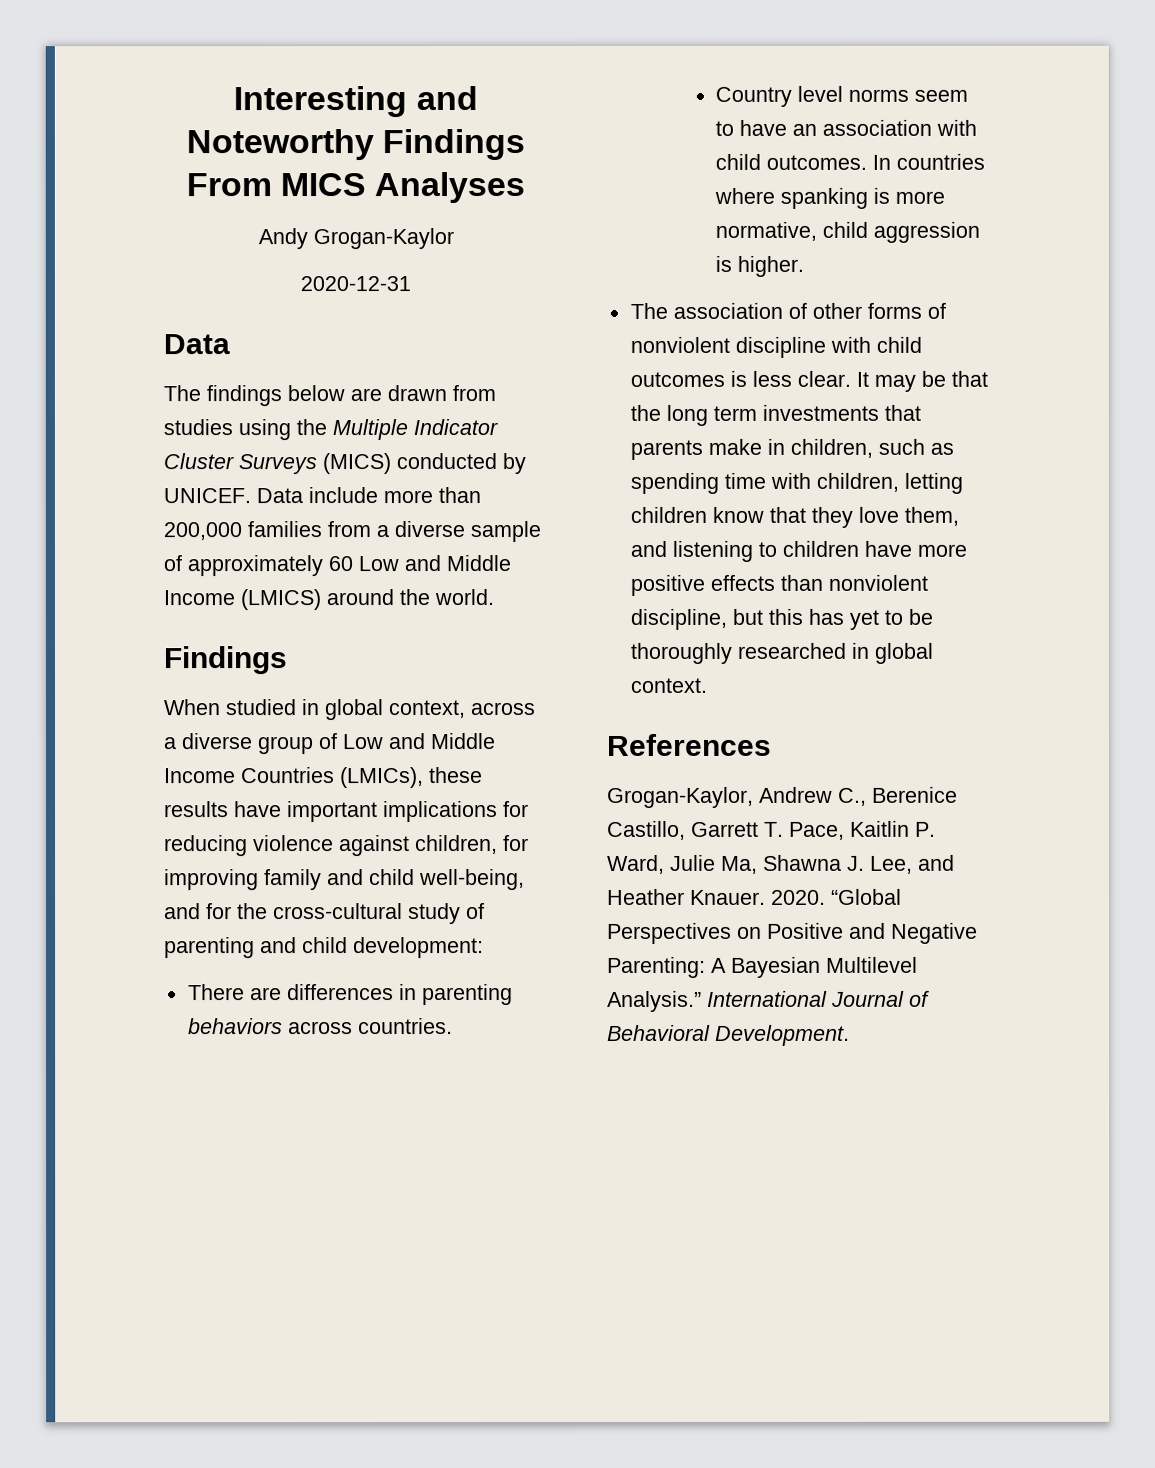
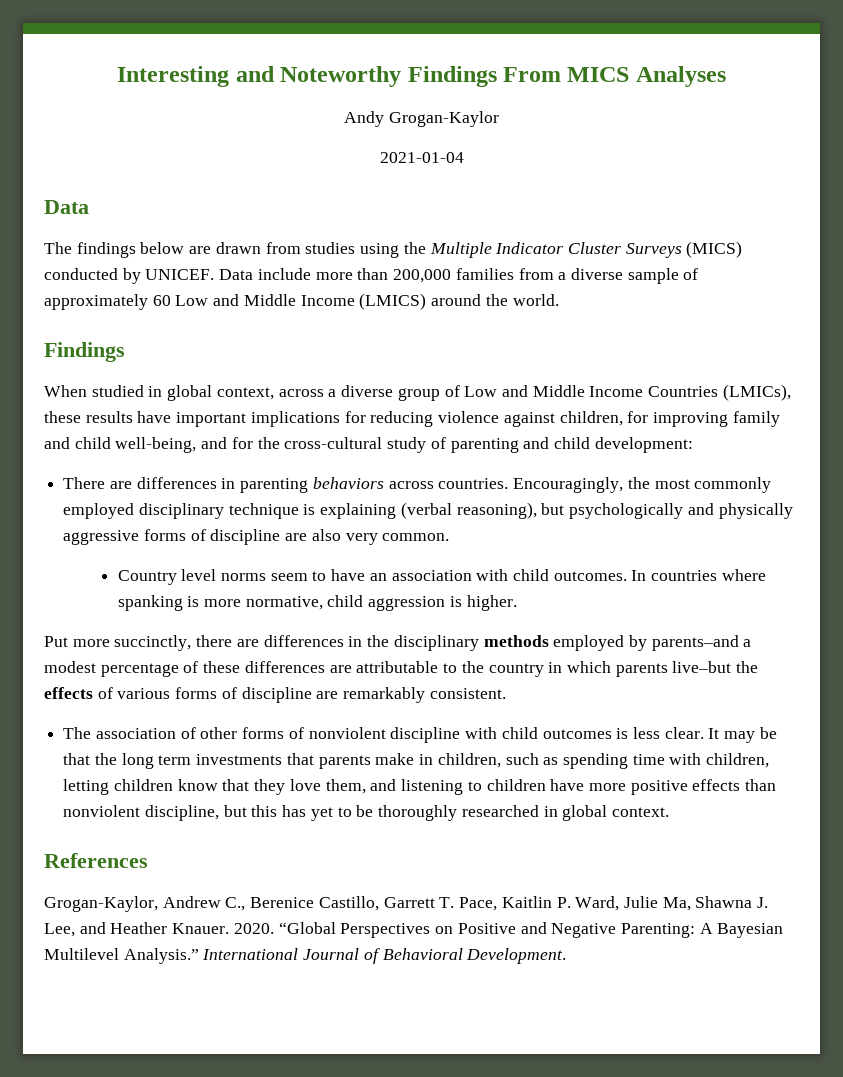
- 2020-12-31
+ 2021-01-04
+ Encouragingly, the most commonly employed disciplinary technique is explaining (verbal reasoning), but psychologically and physically aggressive forms of discipline are also very common.
+ Put more succinctly, there are differences in the disciplinary methods employed by parents–and a modest percentage of these differences are attributable to the country in which parents live–but the effects of various forms of discipline are remarkably consistent.

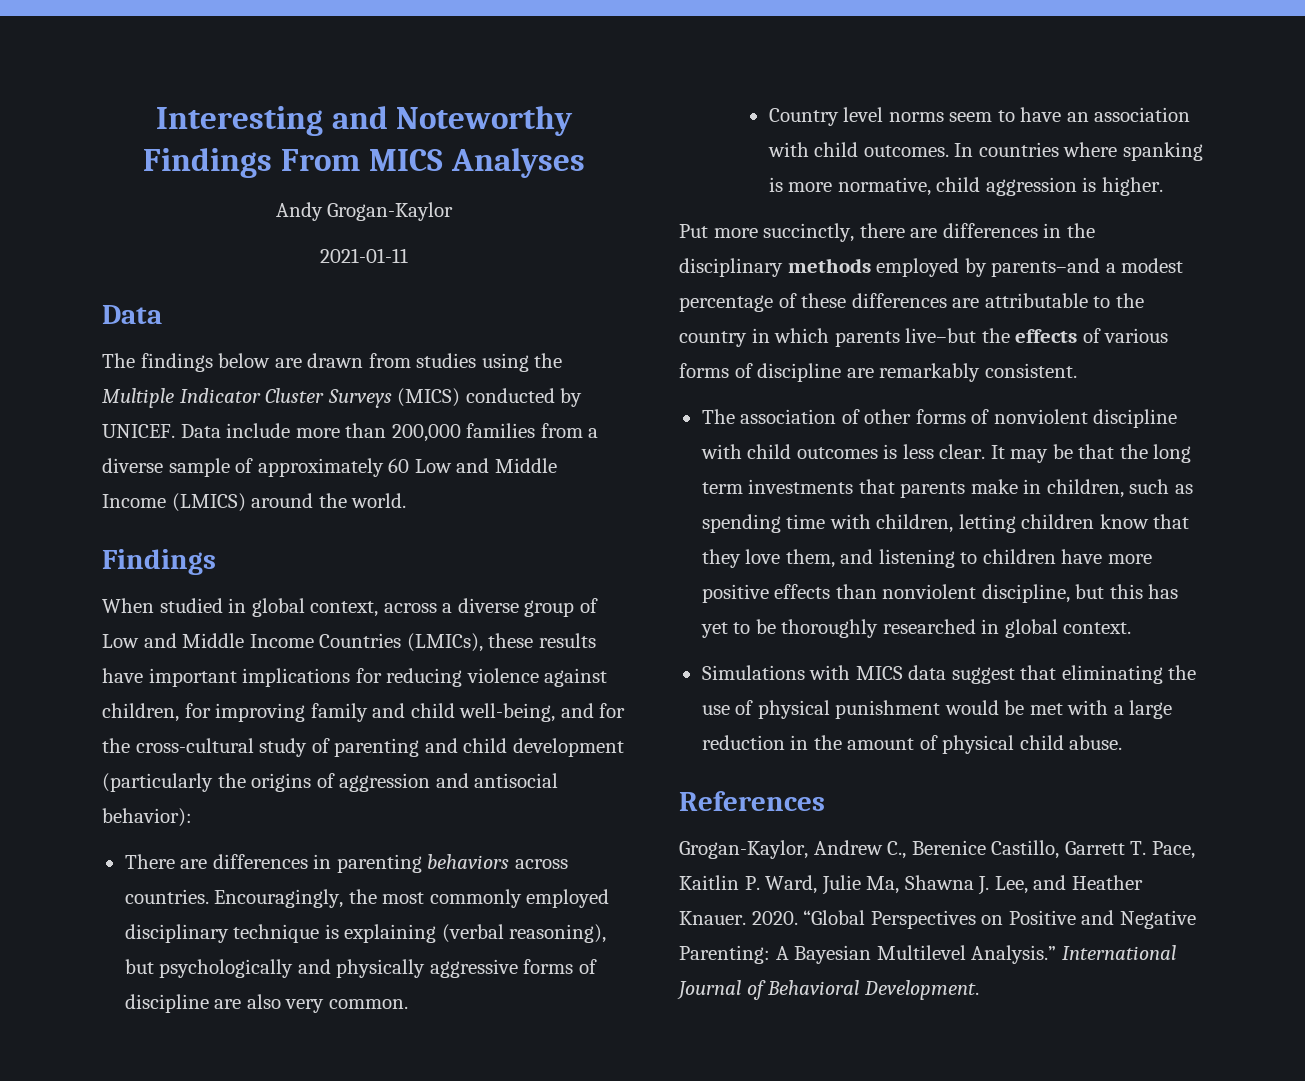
- 2021-01-04
+ 2021-01-11
- When studied in global context, across a diverse group of Low and Middle Income Countries (LMICs), these results have important implications for reducing violence against children, for improving family and child well-being, and for the cross-cultural study of parenting and child development:
+ When studied in global context, across a diverse group of Low and Middle Income Countries (LMICs), these results have important implications for reducing violence against children, for improving family and child well-being, and for the cross-cultural study of parenting and child development (particularly the origins of aggression and antisocial behavior):
+ Simulations with MICS data suggest that eliminating the use of physical punishment would be met with a large reduction in the amount of physical child abuse.

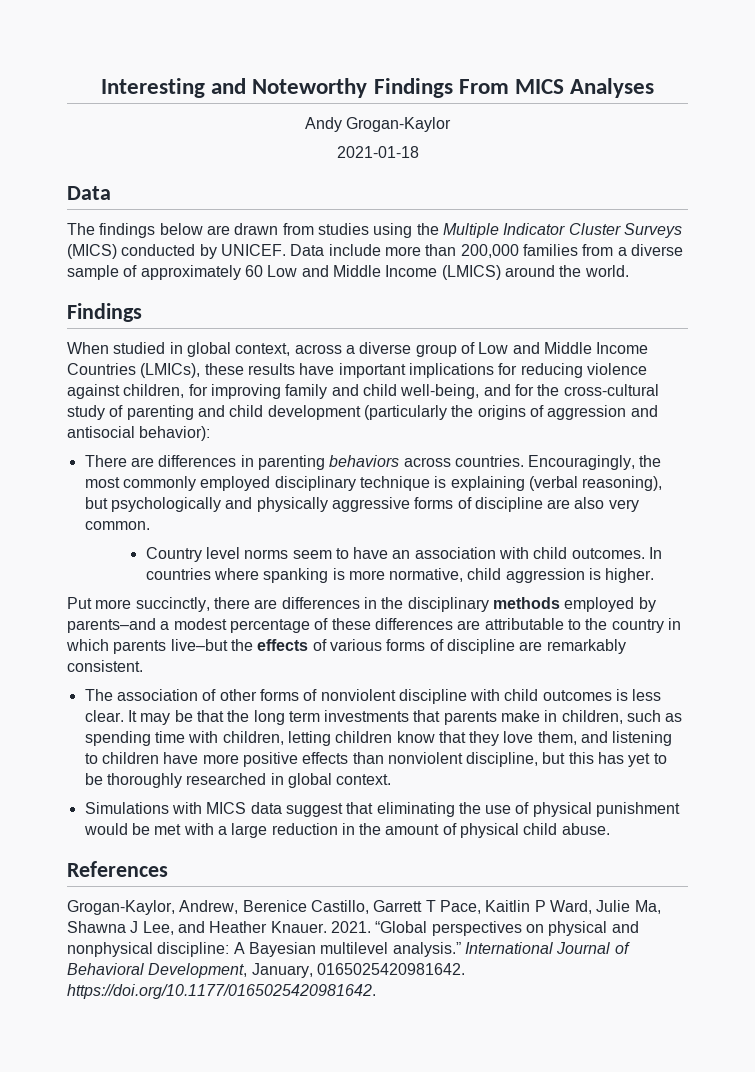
- 2021-01-11
+ 2021-01-18
- Grogan-Kaylor, Andrew C., Berenice Castillo, Garrett T. Pace, Kaitlin P. Ward, Julie Ma, Shawna J. Lee, and Heather Knauer.
+ Grogan-Kaylor, Andrew, Berenice Castillo, Garrett T Pace, Kaitlin P Ward, Julie Ma, Shawna J Lee, and Heather Knauer.
- 2020. “Global Perspectives on Positive and Negative Parenting: A Bayesian Multilevel Analysis.” International Journal of Behavioral Development.
+ 2021. “Global perspectives on physical and nonphysical discipline: A Bayesian multilevel analysis.” International Journal of Behavioral Development, January, 0165025420981642. https://doi.org/10.1177/0165025420981642.

